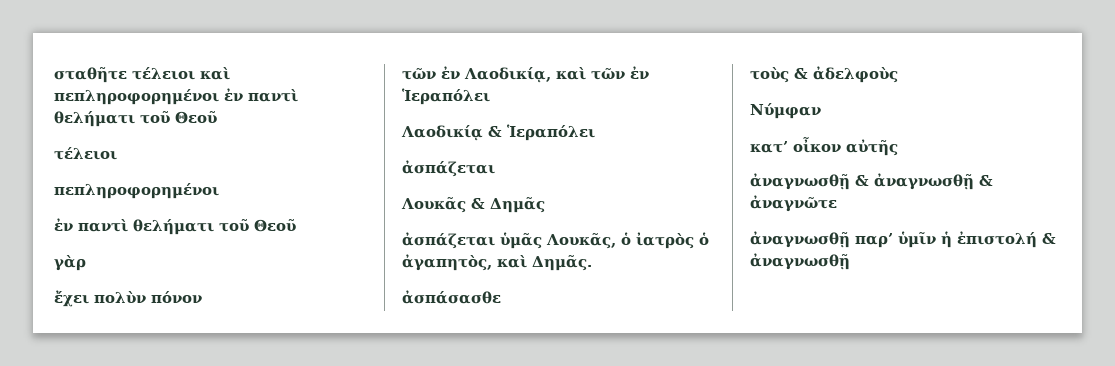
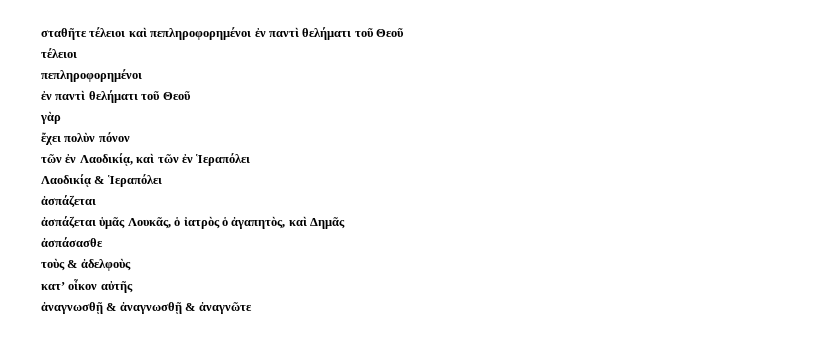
- Λουκᾶς & Δημᾶς
- ἀσπάζεται ὑμᾶς Λουκᾶς, ὁ ἰατρὸς ὁ ἀγαπητὸς, καὶ Δημᾶς.
+ ἀσπάζεται ὑμᾶς Λουκᾶς, ὁ ἰατρὸς ὁ ἀγαπητὸς, καὶ Δημᾶς
- Νύμφαν
- ἀναγνωσθῇ παρ’ ὑμῖν ἡ ἐπιστολή & ἀναγνωσθῇ

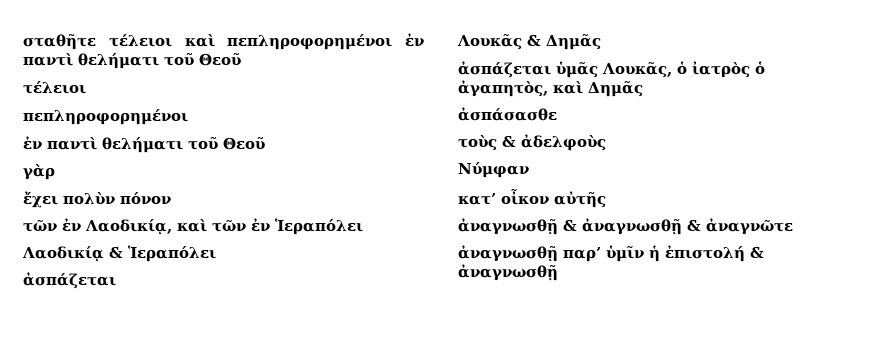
+ Λουκᾶς & Δημᾶς
+ Νύμφαν
+ ἀναγνωσθῇ παρ’ ὑμῖν ἡ ἐπιστολή & ἀναγνωσθῇ

